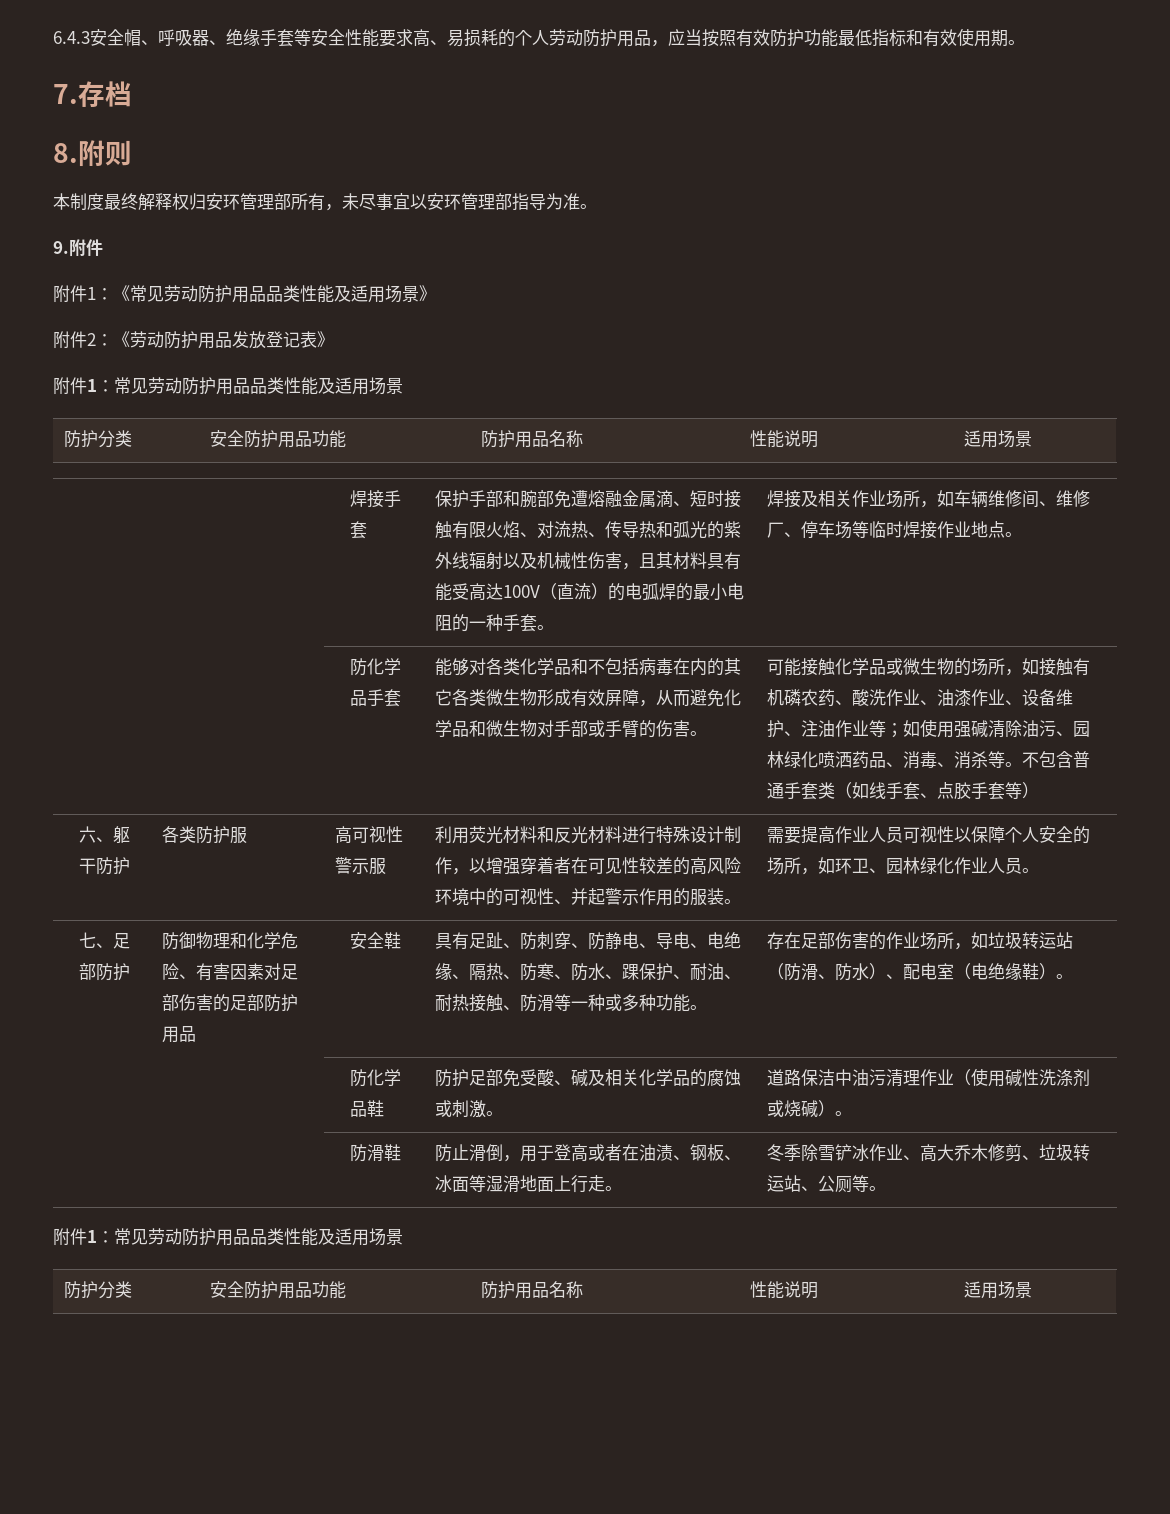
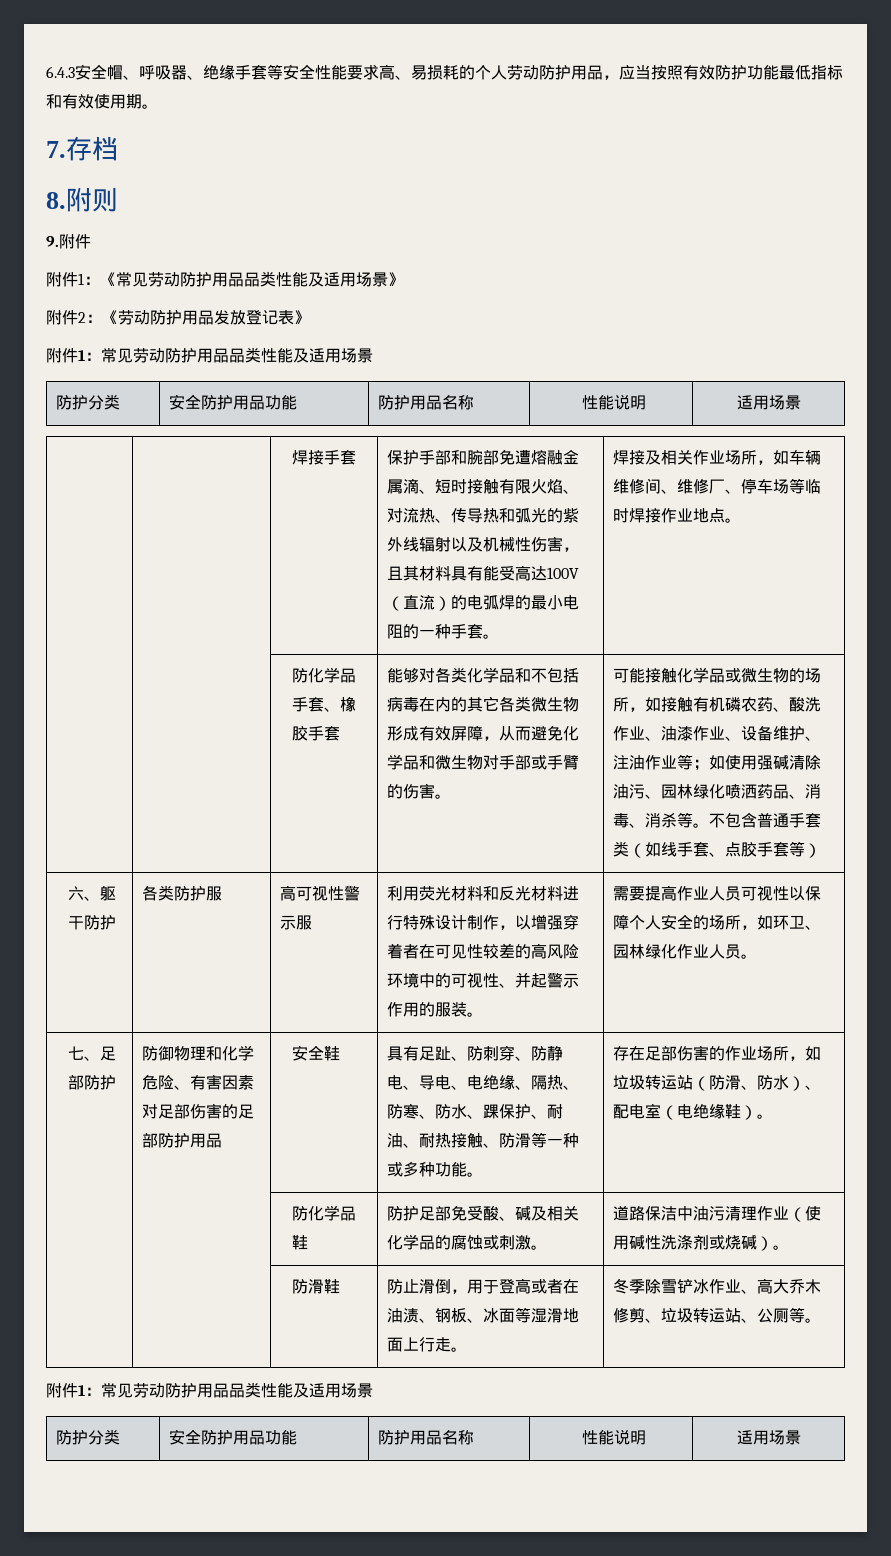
- 本制度最终解释权归安环管理部所有，未尽事宜以安环管理部指导为准。
- 防化学品手套
+ 防化学品手套、橡胶手套

